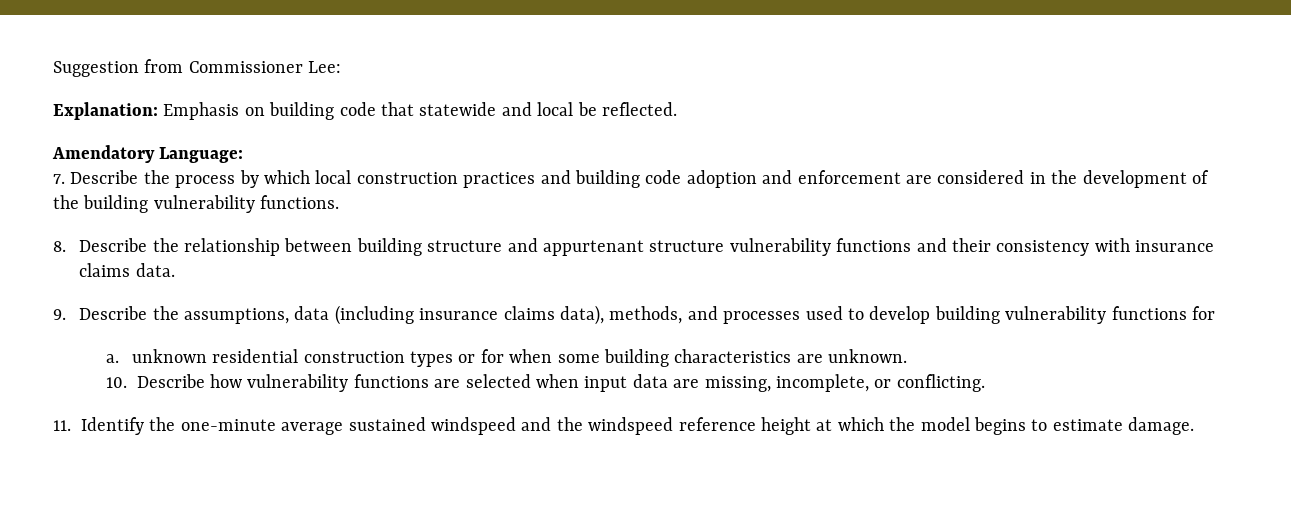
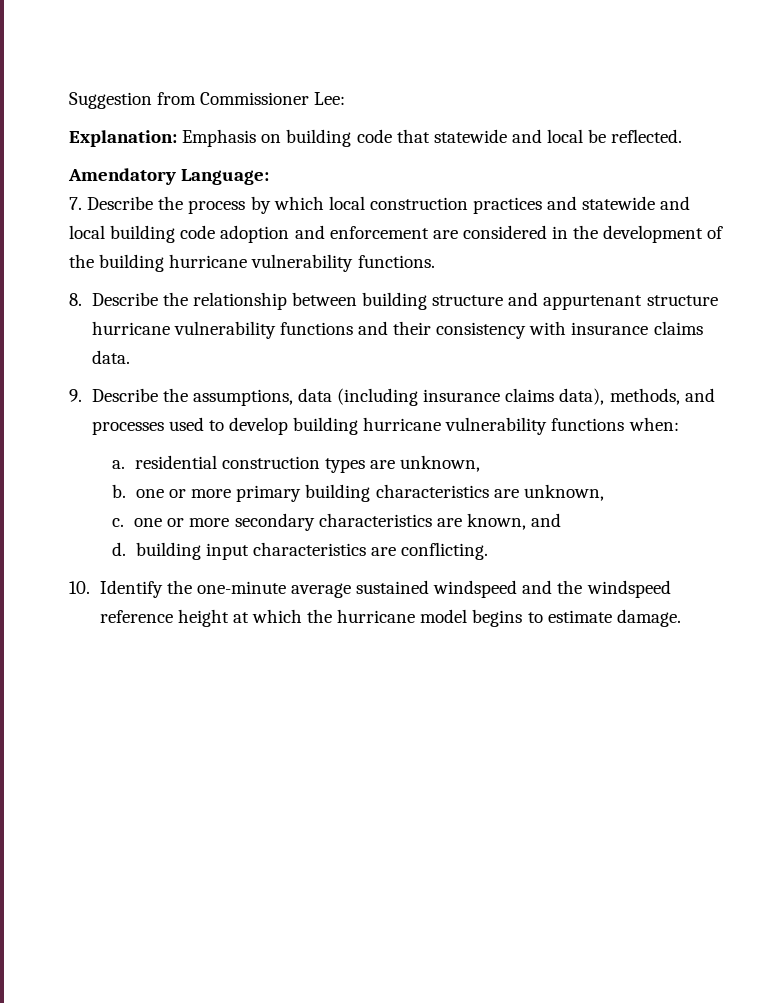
- 7. Describe the process by which local construction practices and building code adoption and enforcement are considered in the development of the building vulnerability functions.
+ 7. Describe the process by which local construction practices and statewide and local building code adoption and enforcement are considered in the development of the building hurricane vulnerability functions.
- 8. Describe the relationship between building structure and appurtenant structure vulnerability functions and their consistency with insurance claims data.
+ 8. Describe the relationship between building structure and appurtenant structure hurricane vulnerability functions and their consistency with insurance claims data.
- 9. Describe the assumptions, data (including insurance claims data), methods, and processes used to develop building vulnerability functions for
+ 9. Describe the assumptions, data (including insurance claims data), methods, and processes used to develop building hurricane vulnerability functions when:
- a. unknown residential construction types or for when some building characteristics are unknown.
- 10. Describe how vulnerability functions are selected when input data are missing, incomplete, or conflicting.
+ a. residential construction types are unknown,
+ b. one or more primary building characteristics are unknown,
+ c. one or more secondary characteristics are known, and
+ d. building input characteristics are conflicting.
- 11. Identify the one-minute average sustained windspeed and the windspeed reference height at which the model begins to estimate damage.
+ 10. Identify the one-minute average sustained windspeed and the windspeed reference height at which the hurricane model begins to estimate damage.

